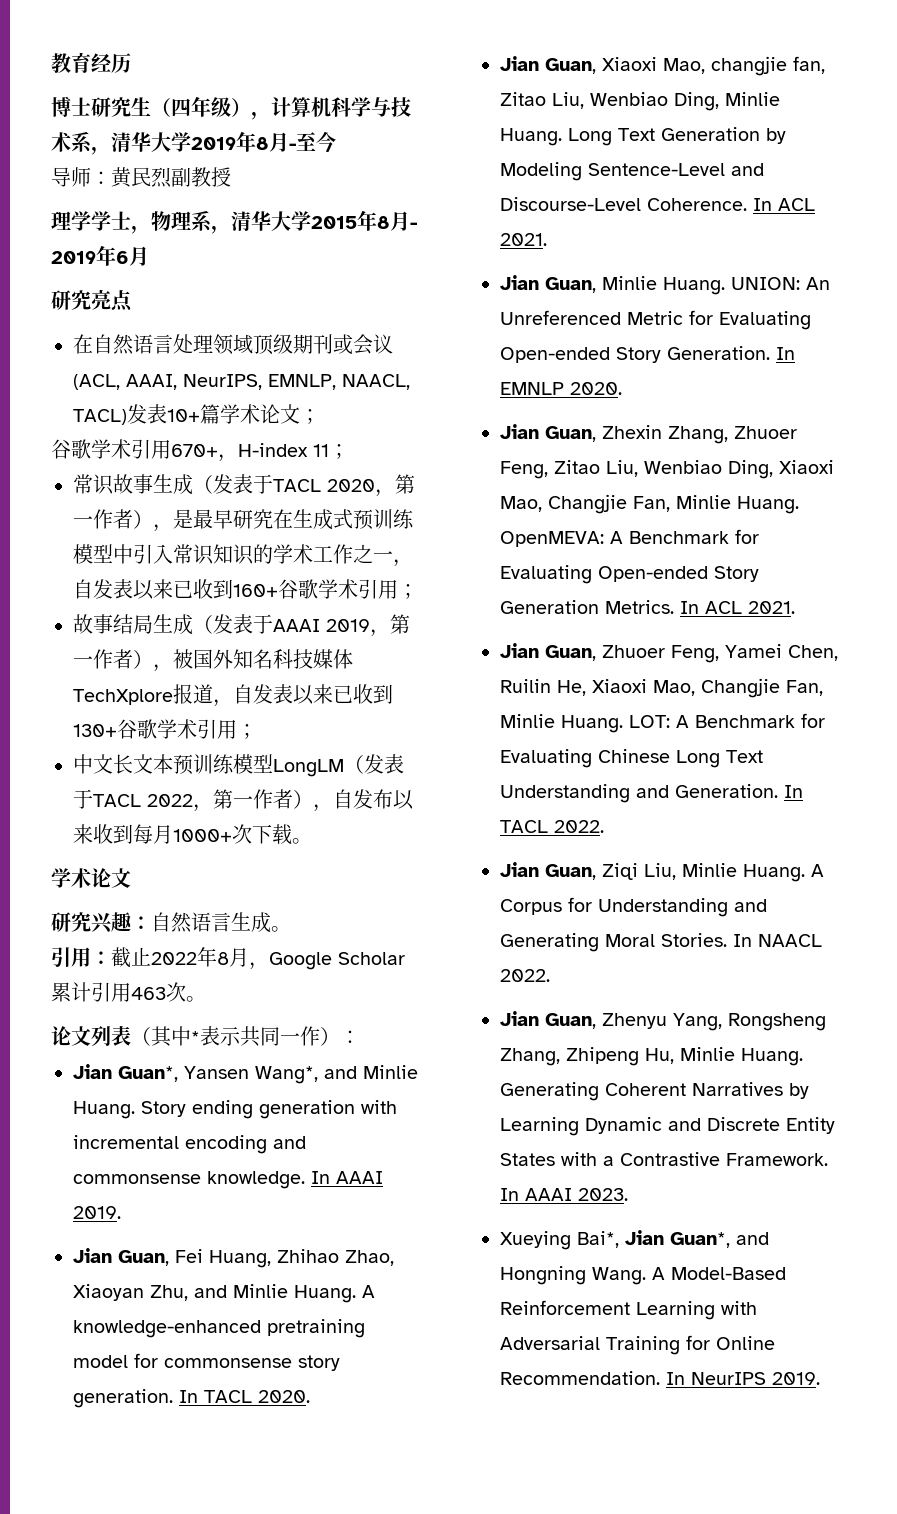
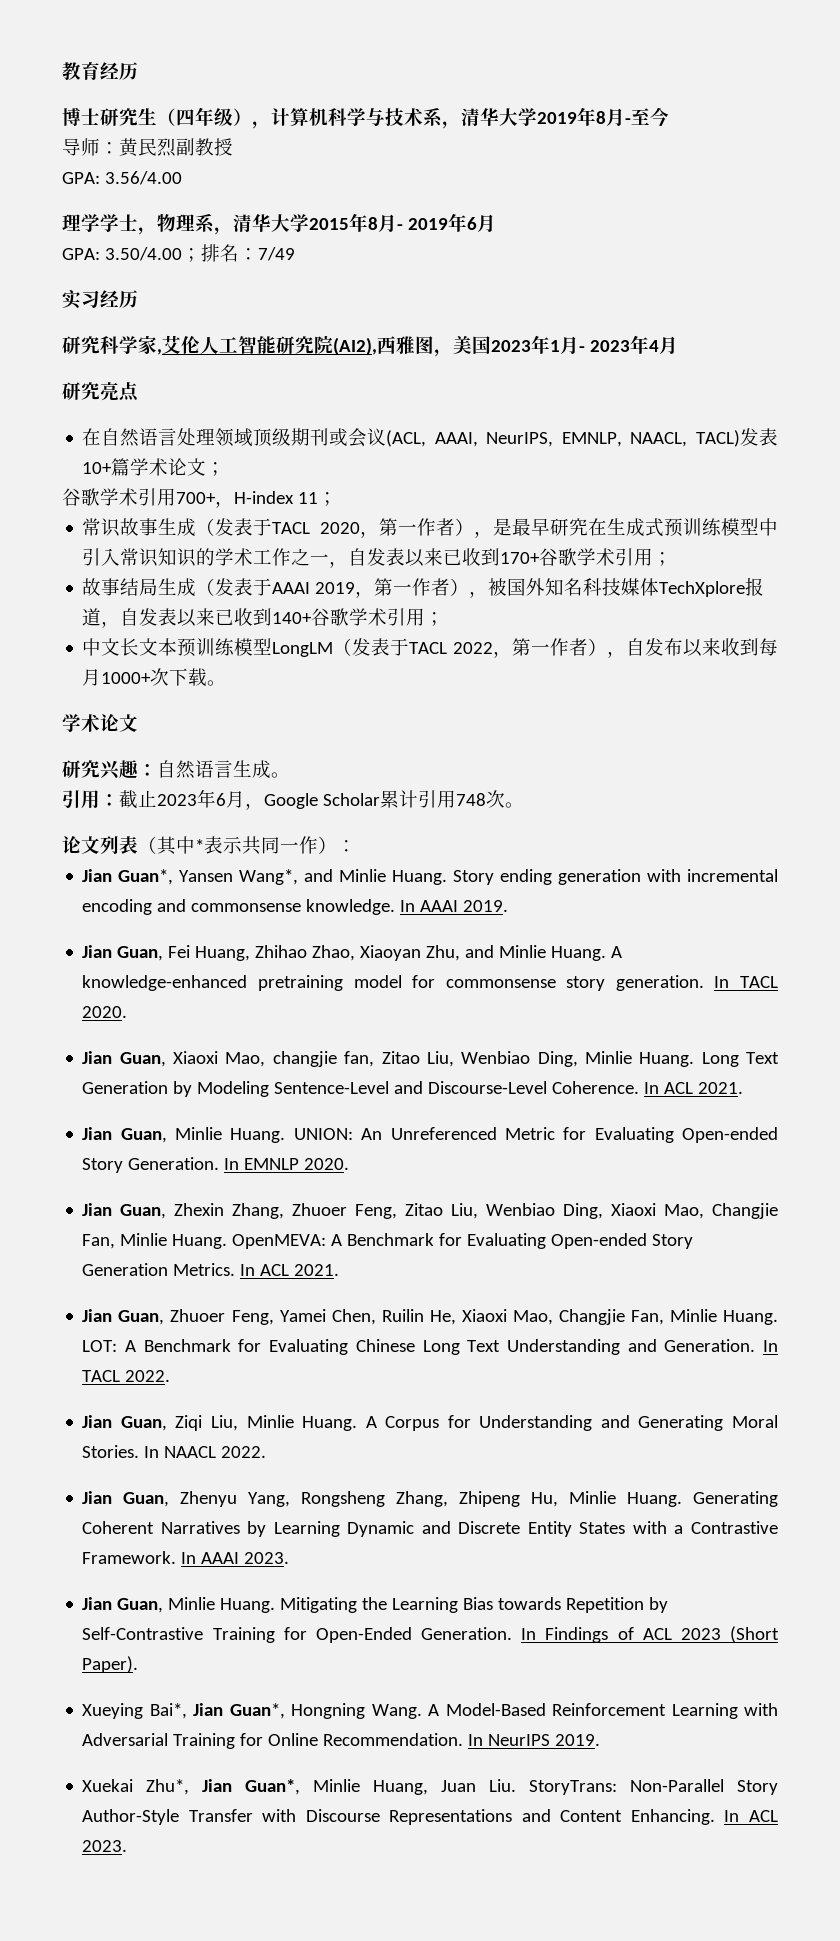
+ GPA: 3.56/4.00
+ GPA: 3.50/4.00；排名：7/49
+ 实习经历
+ 研究科学家,艾伦人工智能研究院(AI2),西雅图，美国2023年1月- 2023年4月
- 谷歌学术引用670+，H-index 11；
+ 谷歌学术引用700+，H-index 11；
- 常识故事生成（发表于TACL 2020，第一作者），是最早研究在生成式预训练模型中引入常识知识的学术工作之一，自发表以来已收到160+谷歌学术引用；
+ 常识故事生成（发表于TACL 2020，第一作者），是最早研究在生成式预训练模型中引入常识知识的学术工作之一，自发表以来已收到170+谷歌学术引用；
- 故事结局生成（发表于AAAI 2019，第一作者），被国外知名科技媒体TechXplore报道，自发表以来已收到130+谷歌学术引用；
+ 故事结局生成（发表于AAAI 2019，第一作者），被国外知名科技媒体TechXplore报道，自发表以来已收到140+谷歌学术引用；
- 引用：截止2022年8月，Google Scholar累计引用463次。
+ 引用：截止2023年6月，Google Scholar累计引用748次。
+ Jian Guan, Minlie Huang. Mitigating the Learning Bias towards Repetition by Self-Contrastive Training for Open-Ended Generation. In Findings of ACL 2023 (Short Paper).
- Xueying Bai*, Jian Guan*, and Hongning Wang.
+ Xueying Bai*, Jian Guan*, Hongning Wang.
+ Xuekai Zhu*, Jian Guan*, Minlie Huang, Juan Liu. StoryTrans: Non-Parallel Story Author-Style Transfer with Discourse Representations and Content Enhancing. In ACL 2023.

